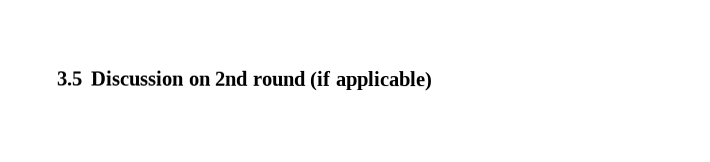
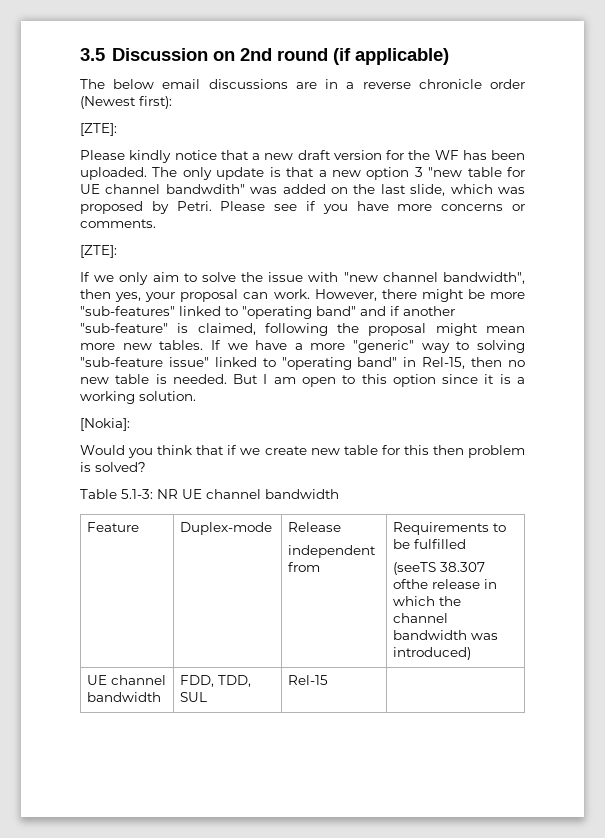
+ The below email discussions are in a reverse chronicle order (Newest first):
+ [ZTE]:
+ Please kindly notice that a new draft version for the WF has been uploaded. The only update is that a new option 3 "new table for UE channel bandwdith" was added on the last slide, which was proposed by Petri. Please see if you have more concerns or comments.
+ [ZTE]:
+ If we only aim to solve the issue with "new channel bandwidth", then yes, your proposal can work. However, there might be more "sub-features" linked to "operating band" and if another "sub-feature" is claimed, following the proposal might mean more new tables. If we have a more "generic" way to solving "sub-feature issue" linked to "operating band" in Rel-15, then no new table is needed. But I am open to this option since it is a working solution.
+ [Nokia]:
+ Would you think that if we create new table for this then problem is solved?
+ Table 5.1-3: NR UE channel bandwidth
+ Feature | Duplex-mode | Release
+ independent from | Requirements to be fulfilled
+ (seeTS 38.307 ofthe release in which the channel bandwidth was introduced)
+ UE channel bandwidth | FDD, TDD, SUL | Rel-15 |

